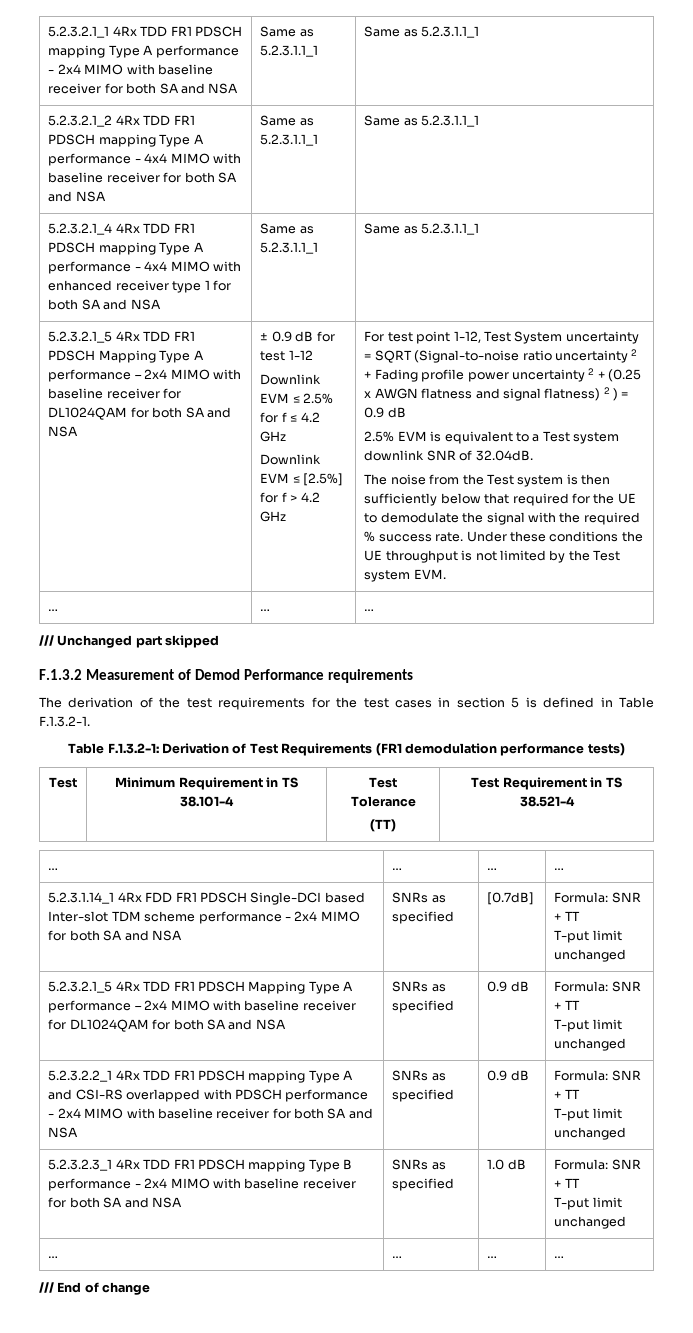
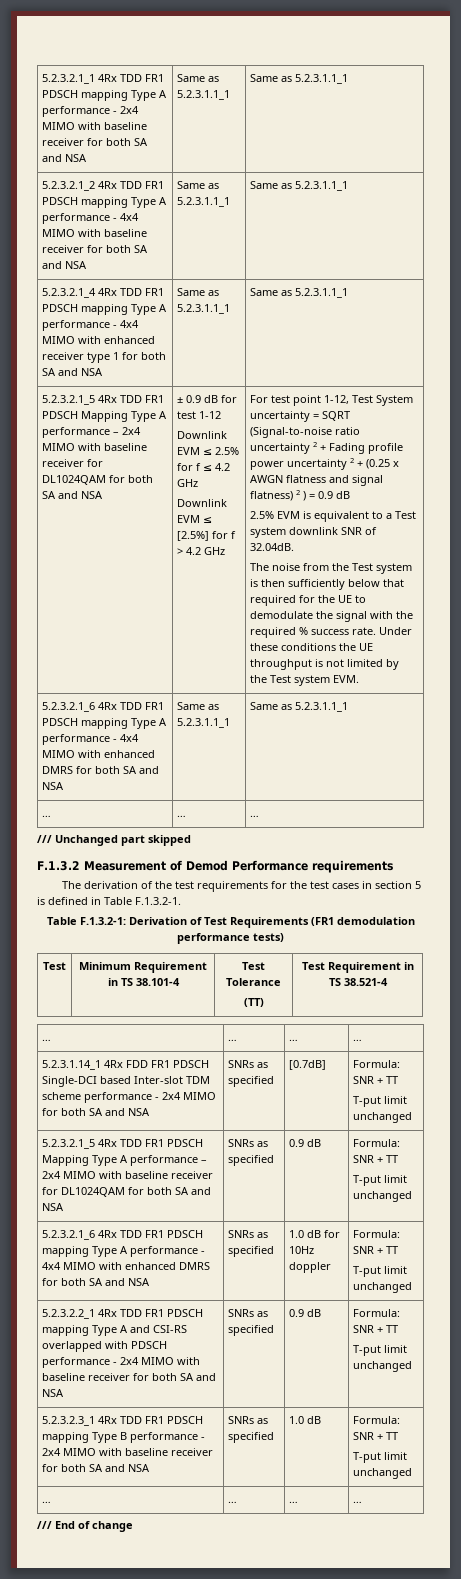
+ 5.2.3.2.1_6 4Rx TDD FR1 PDSCH mapping Type A performance - 4x4 MIMO with enhanced DMRS for both SA and NSA | Same as 5.2.3.1.1_1 | Same as 5.2.3.1.1_1
+ 5.2.3.2.1_6 4Rx TDD FR1 PDSCH mapping Type A performance - 4x4 MIMO with enhanced DMRS for both SA and NSA | SNRs as specified | 1.0 dB for 10Hz doppler | Formula: SNR + TT
+ T-put limit unchanged

